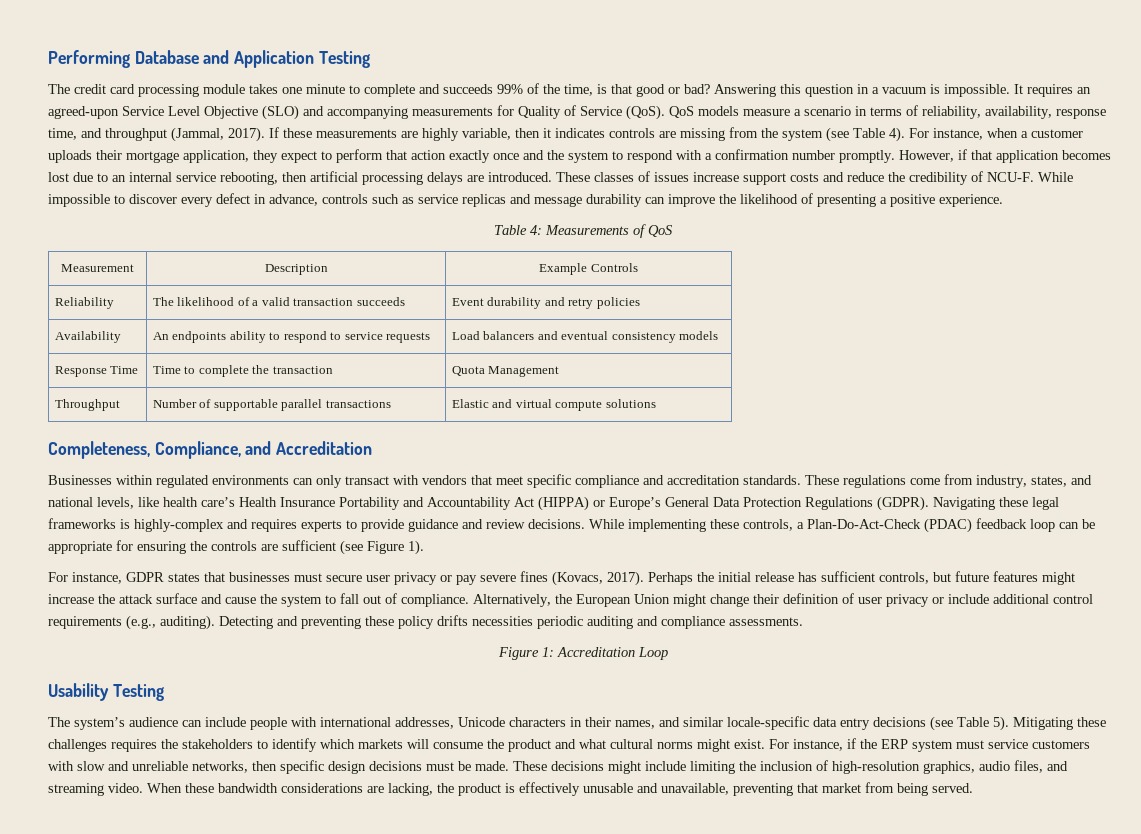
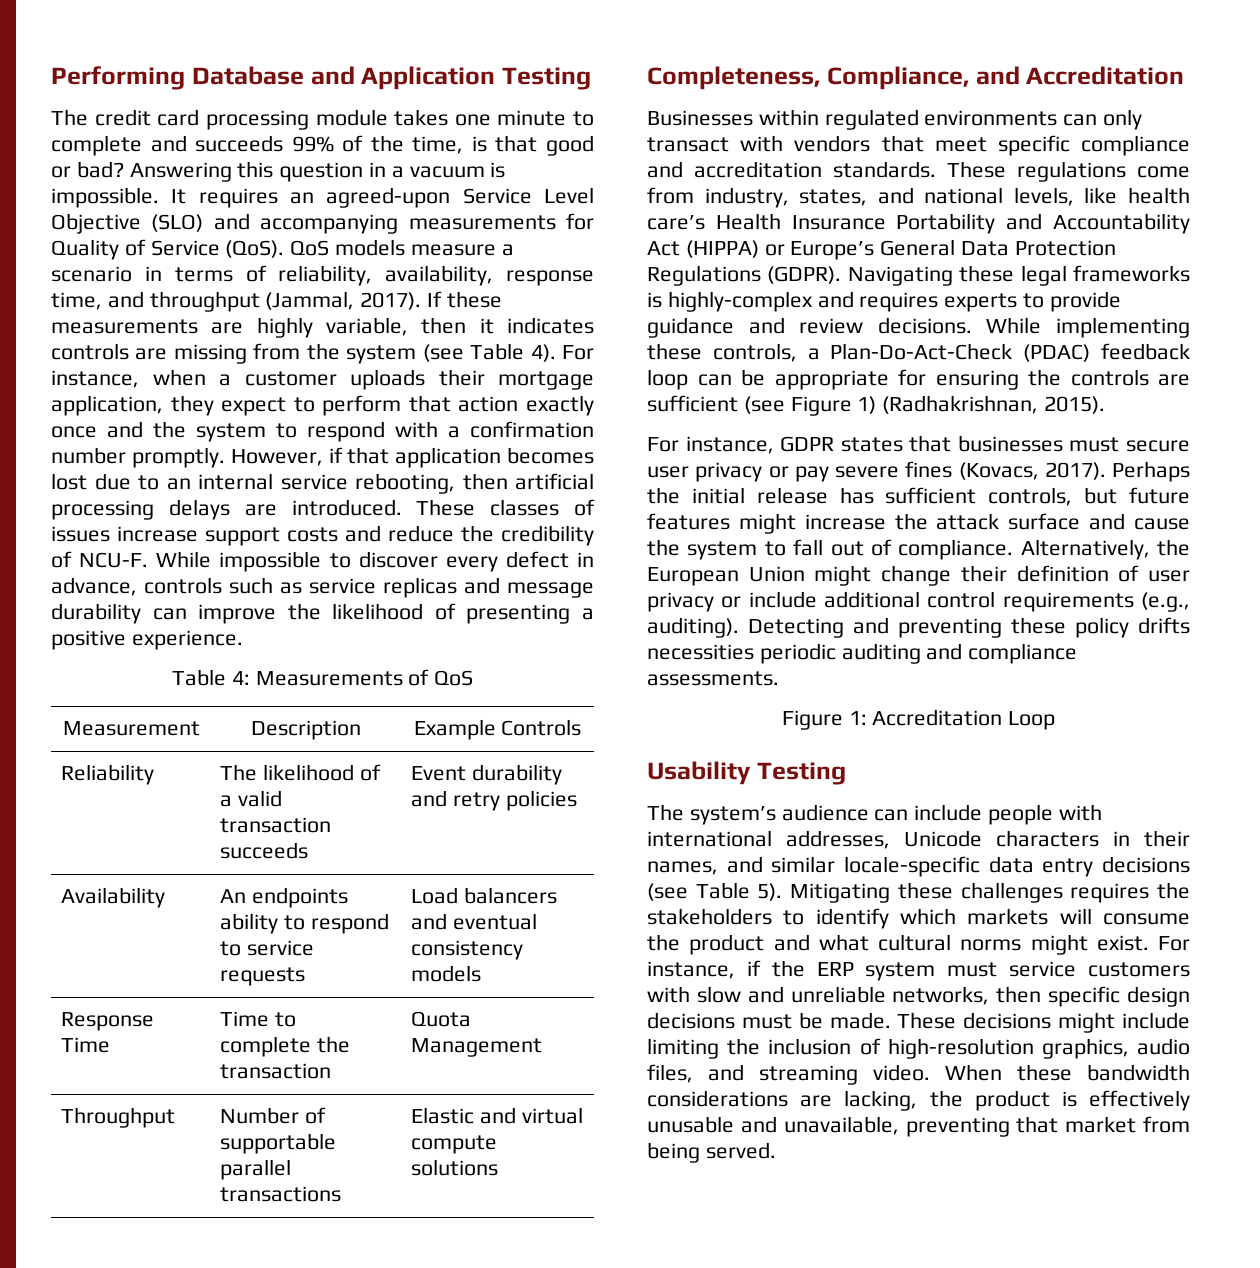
- While implementing these controls, a Plan-Do-Act-Check (PDAC) feedback loop can be appropriate for ensuring the controls are sufficient (see Figure 1).
+ While implementing these controls, a Plan-Do-Act-Check (PDAC) feedback loop can be appropriate for ensuring the controls are sufficient (see Figure 1) (Radhakrishnan, 2015).

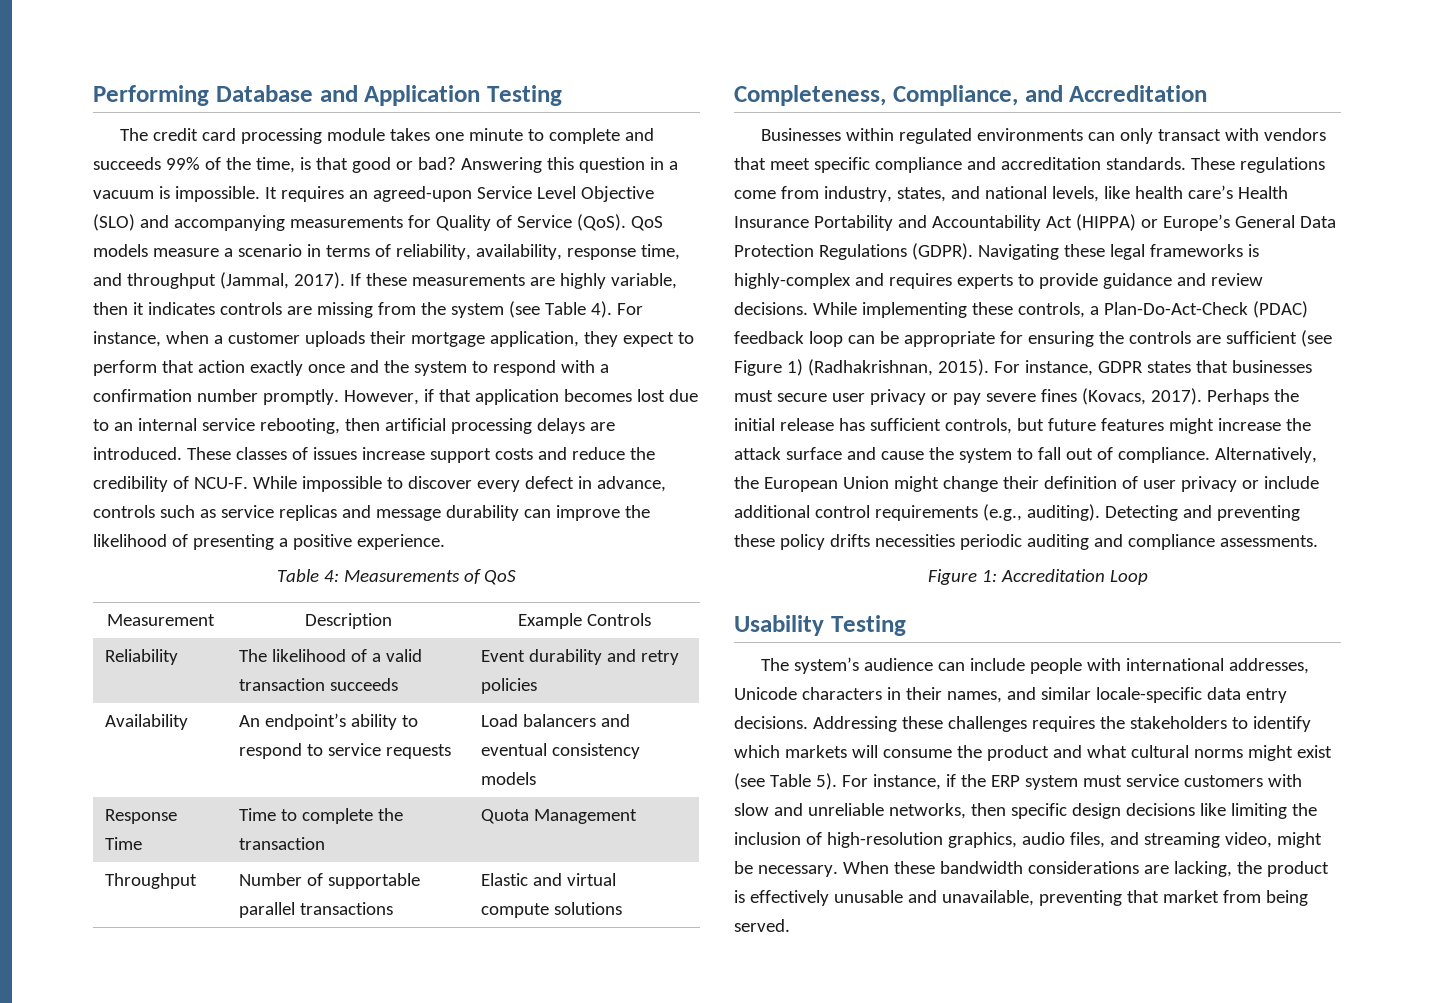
- Availability | An endpoints ability to respond to service requests | Load balancers and eventual consistency models
+ Availability | An endpoint’s ability to respond to service requests | Load balancers and eventual consistency models
- While implementing these controls, a Plan-Do-Act-Check (PDAC) feedback loop can be appropriate for ensuring the controls are sufficient (see Figure 1) (Radhakrishnan, 2015).
- For instance, GDPR states that businesses must secure user privacy or pay severe fines (Kovacs, 2017).
+ While implementing these controls, a Plan-Do-Act-Check (PDAC) feedback loop can be appropriate for ensuring the controls are sufficient (see Figure 1) (Radhakrishnan, 2015). For instance, GDPR states that businesses must secure user privacy or pay severe fines (Kovacs, 2017).
- The system’s audience can include people with international addresses, Unicode characters in their names, and similar locale-specific data entry decisions (see Table 5). Mitigating these challenges requires the stakeholders to identify which markets will consume the product and what cultural norms might exist.
+ The system’s audience can include people with international addresses, Unicode characters in their names, and similar locale-specific data entry decisions. Addressing these challenges requires the stakeholders to identify which markets will consume the product and what cultural norms might exist (see Table 5).
- For instance, if the ERP system must service customers with slow and unreliable networks, then specific design decisions must be made. These decisions might include limiting the inclusion of high-resolution graphics, audio files, and streaming video.
+ For instance, if the ERP system must service customers with slow and unreliable networks, then specific design decisions like limiting the inclusion of high-resolution graphics, audio files, and streaming video, might be necessary.

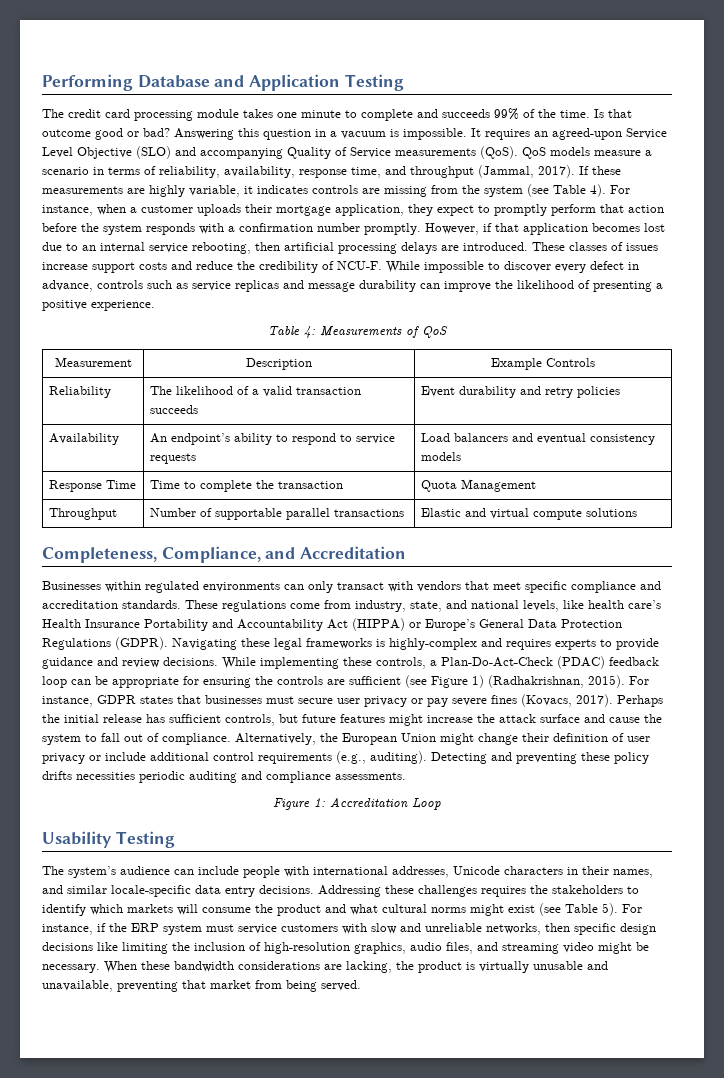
- The credit card processing module takes one minute to complete and succeeds 99% of the time, is that good or bad?
+ The credit card processing module takes one minute to complete and succeeds 99% of the time. Is that outcome good or bad?
- It requires an agreed-upon Service Level Objective (SLO) and accompanying measurements for Quality of Service (QoS).
+ It requires an agreed-upon Service Level Objective (SLO) and accompanying Quality of Service measurements (QoS).
- If these measurements are highly variable, then it indicates controls are missing from the system (see Table 4).
+ If these measurements are highly variable, it indicates controls are missing from the system (see Table 4).
- For instance, when a customer uploads their mortgage application, they expect to perform that action exactly once and the system to respond with a confirmation number promptly.
+ For instance, when a customer uploads their mortgage application, they expect to promptly perform that action before the system responds with a confirmation number promptly.
- These regulations come from industry, states, and national levels, like health care’s Health Insurance Portability and Accountability Act (HIPPA) or Europe’s General Data Protection Regulations (GDPR).
+ These regulations come from industry, state, and national levels, like health care’s Health Insurance Portability and Accountability Act (HIPPA) or Europe’s General Data Protection Regulations (GDPR).
- For instance, if the ERP system must service customers with slow and unreliable networks, then specific design decisions like limiting the inclusion of high-resolution graphics, audio files, and streaming video, might be necessary.
+ For instance, if the ERP system must service customers with slow and unreliable networks, then specific design decisions like limiting the inclusion of high-resolution graphics, audio files, and streaming video might be necessary.
- When these bandwidth considerations are lacking, the product is effectively unusable and unavailable, preventing that market from being served.
+ When these bandwidth considerations are lacking, the product is virtually unusable and unavailable, preventing that market from being served.

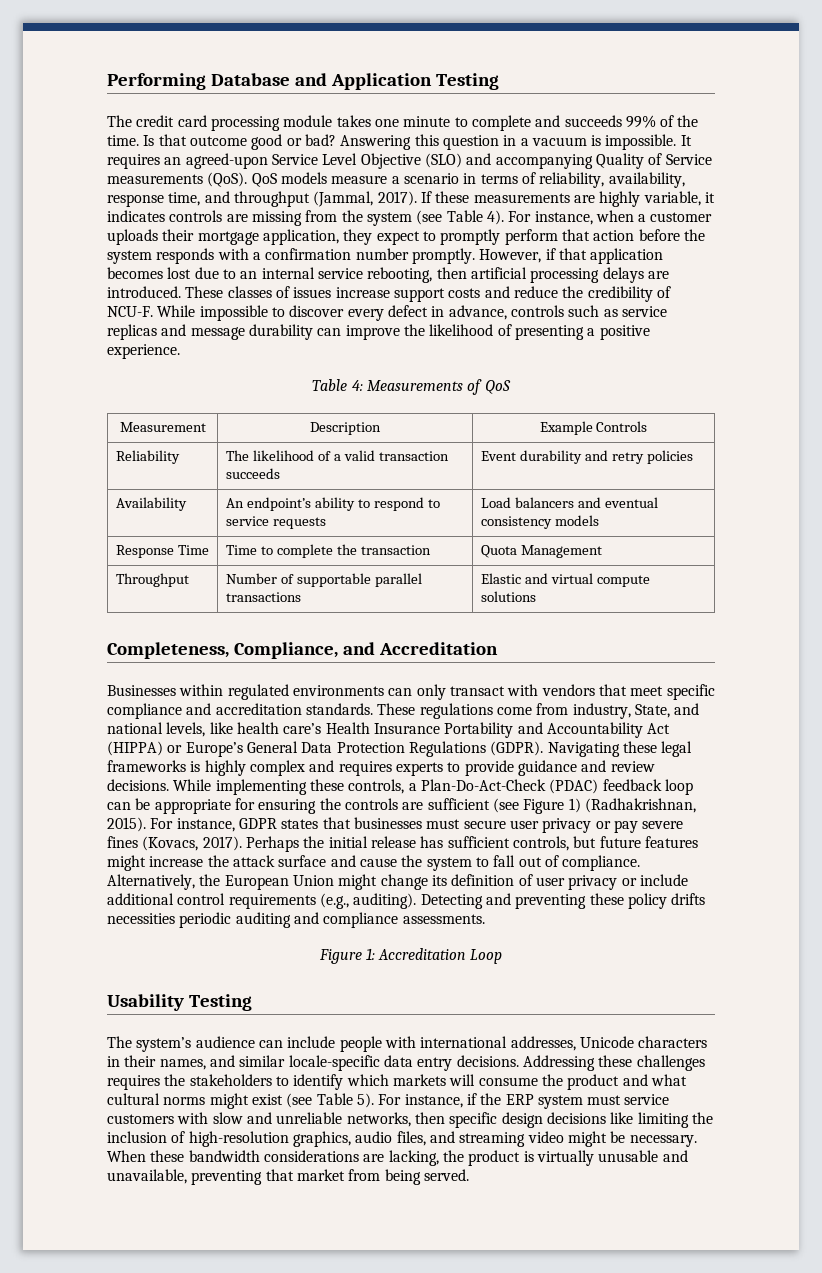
- These regulations come from industry, state, and national levels, like health care’s Health Insurance Portability and Accountability Act (HIPPA) or Europe’s General Data Protection Regulations (GDPR).
+ These regulations come from industry, State, and national levels, like health care’s Health Insurance Portability and Accountability Act (HIPPA) or Europe’s General Data Protection Regulations (GDPR).
- Navigating these legal frameworks is highly-complex and requires experts to provide guidance and review decisions.
+ Navigating these legal frameworks is highly complex and requires experts to provide guidance and review decisions.
- Alternatively, the European Union might change their definition of user privacy or include additional control requirements (e.g., auditing).
+ Alternatively, the European Union might change its definition of user privacy or include additional control requirements (e.g., auditing).

